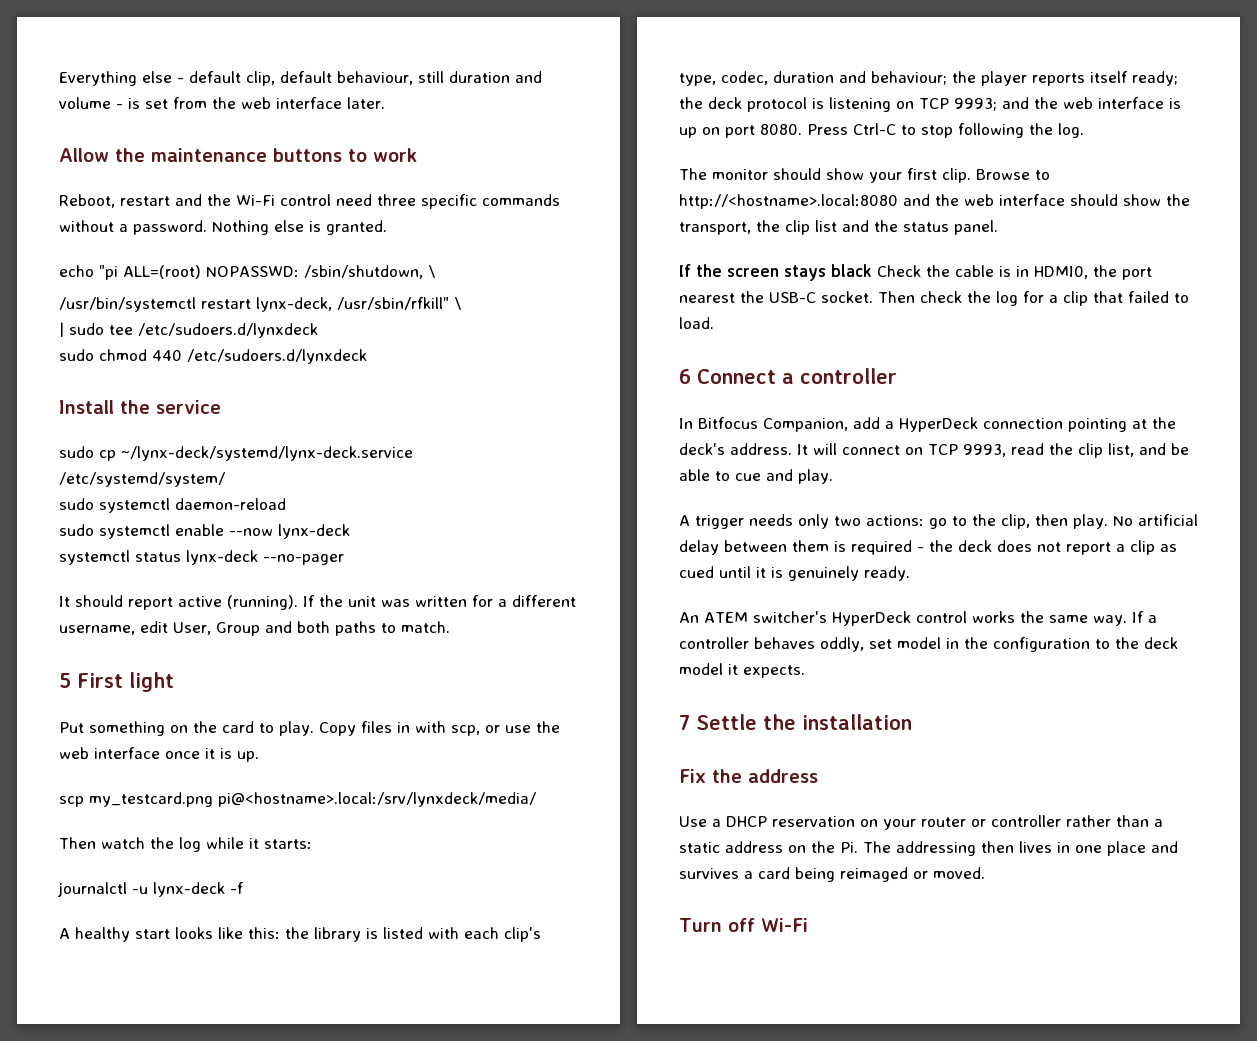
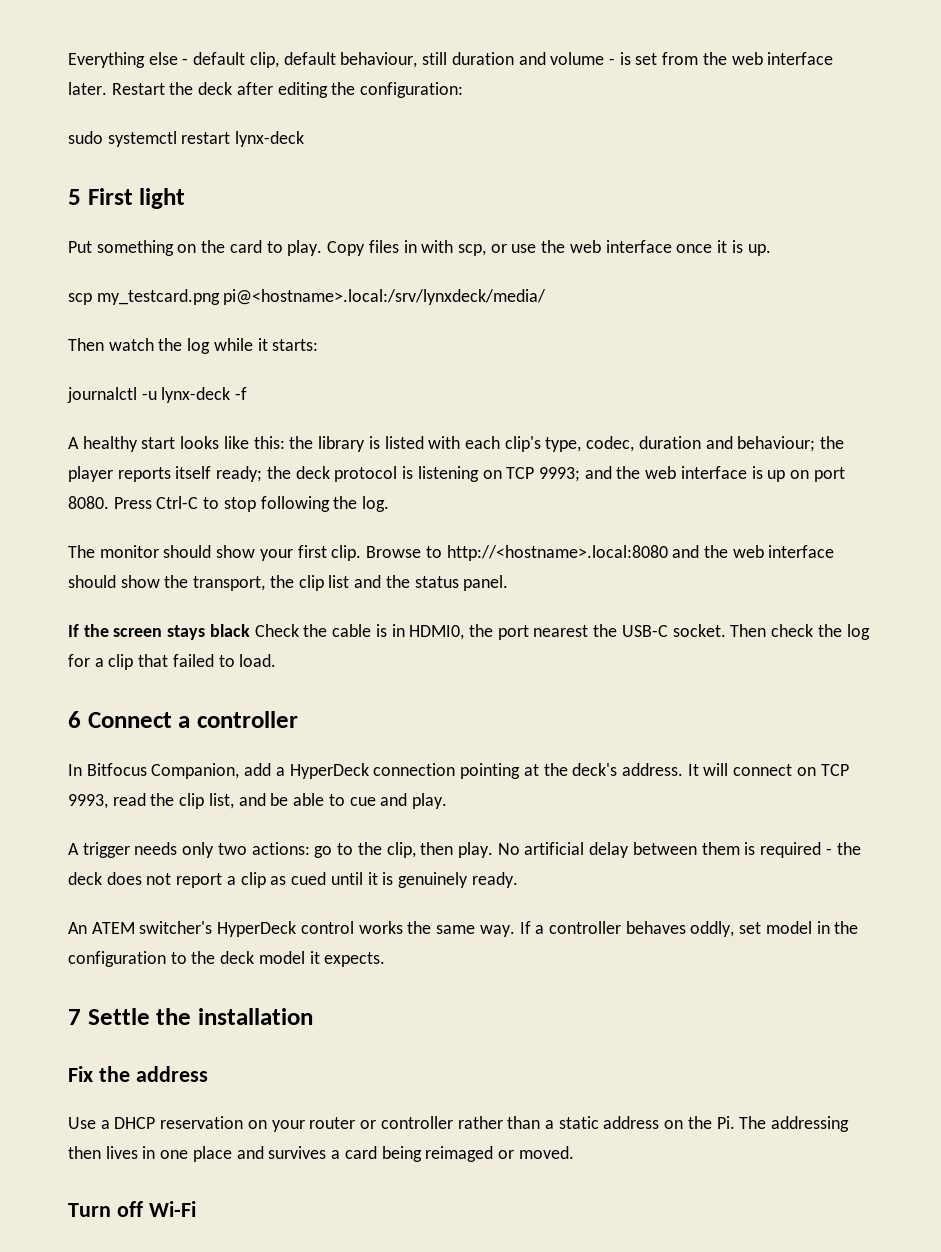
- Everything else - default clip, default behaviour, still duration and volume - is set from the web interface later.
- Allow the maintenance buttons to work
- Reboot, restart and the Wi-Fi control need three specific commands without a password. Nothing else is granted.
- echo "pi ALL=(root) NOPASSWD: /sbin/shutdown, \
- /usr/bin/systemctl restart lynx-deck, /usr/sbin/rfkill" \
- | sudo tee /etc/sudoers.d/lynxdeck
- sudo chmod 440 /etc/sudoers.d/lynxdeck
- Install the service
- sudo cp ~/lynx-deck/systemd/lynx-deck.service /etc/systemd/system/
- sudo systemctl daemon-reload
- sudo systemctl enable --now lynx-deck
- systemctl status lynx-deck --no-pager
- It should report active (running). If the unit was written for a different username, edit User, Group and both paths to match.
+ Everything else - default clip, default behaviour, still duration and volume - is set from the web interface later. Restart the deck after editing the configuration:
+ sudo systemctl restart lynx-deck

